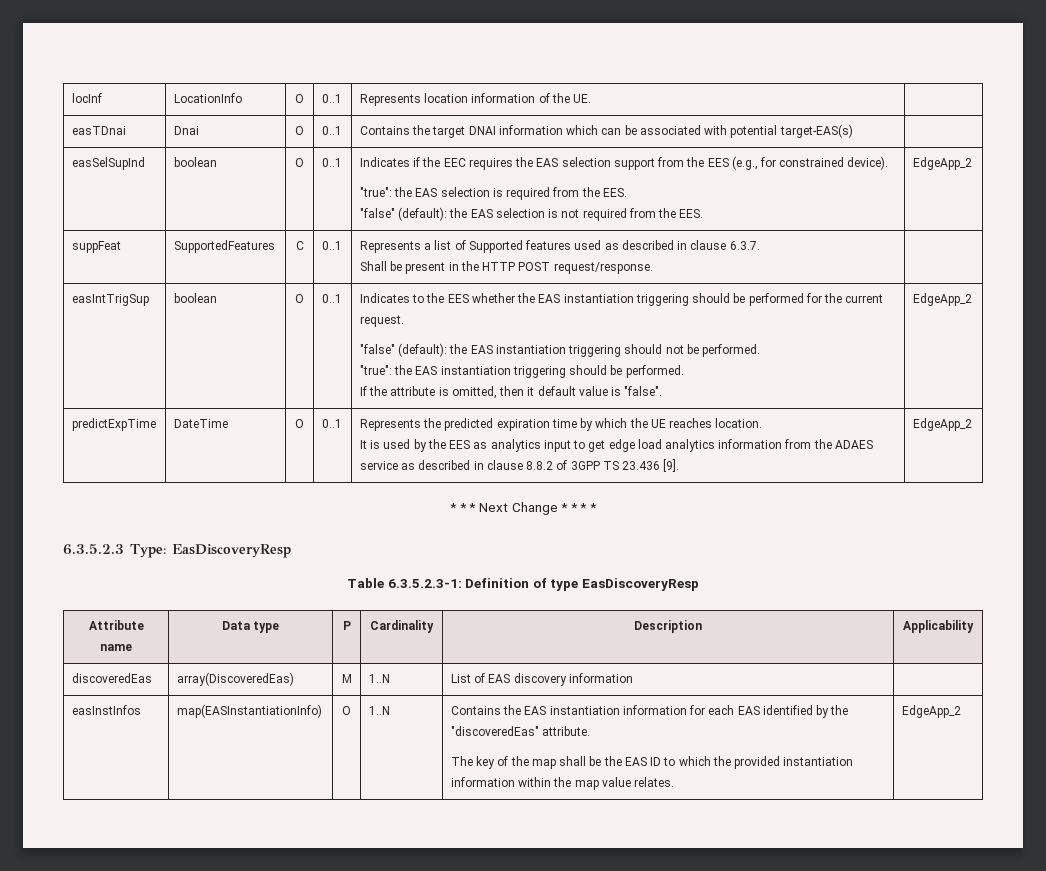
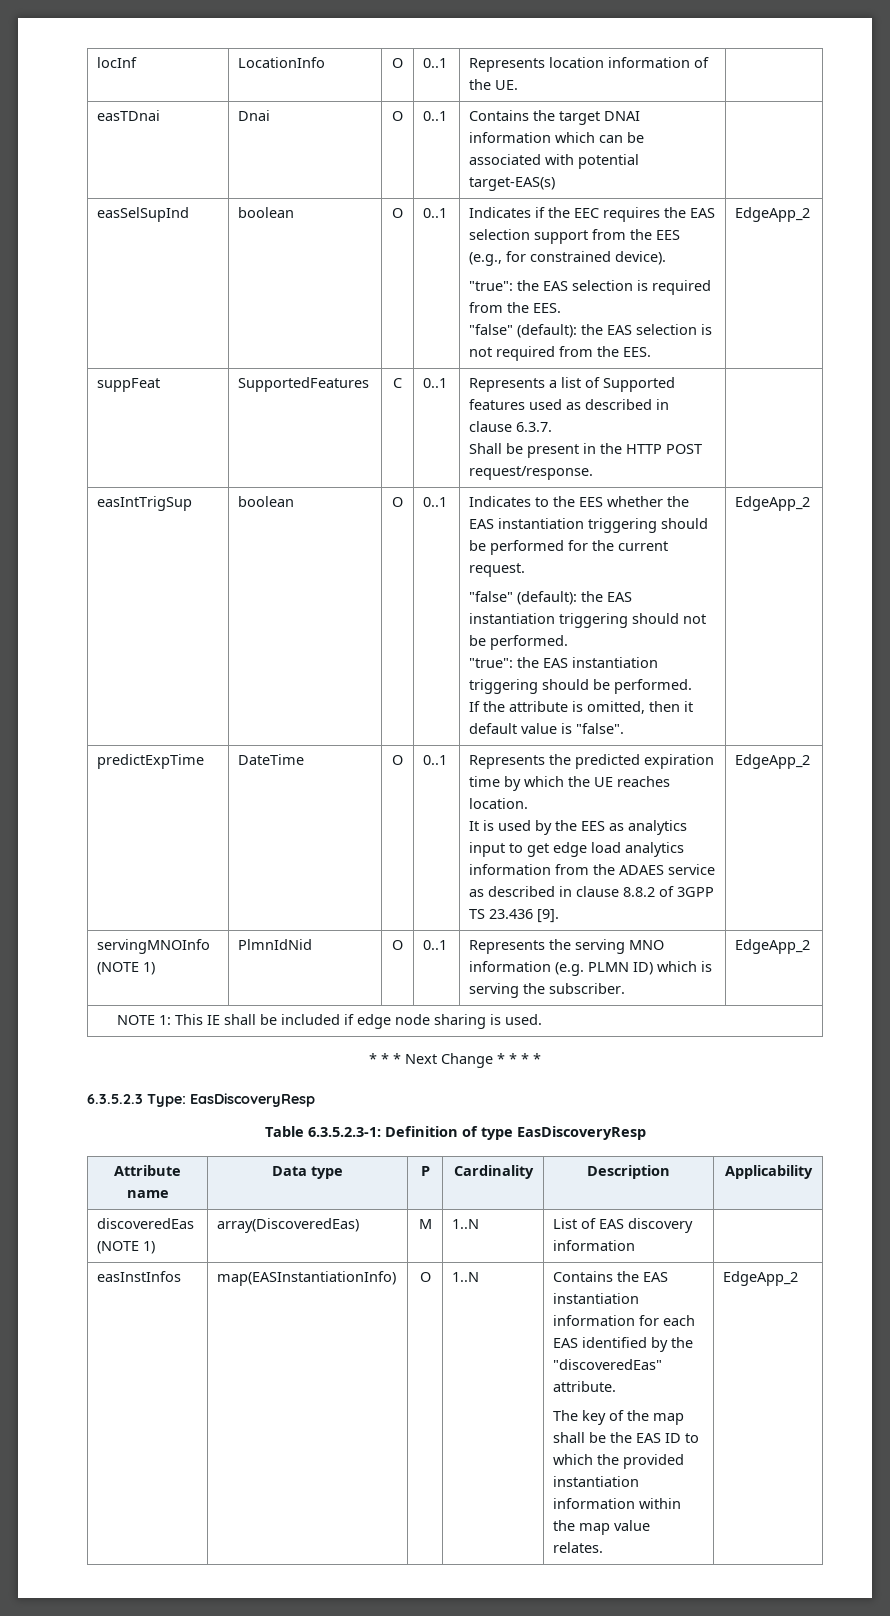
+ servingMNOInfo (NOTE 1) | PlmnIdNid | O | 0..1 | Represents the serving MNO information (e.g. PLMN ID) which is serving the subscriber. | EdgeApp_2
+ NOTE 1: This IE shall be included if edge node sharing is used.
- discoveredEas | array(DiscoveredEas) | M | 1..N | List of EAS discovery information |
+ discoveredEas (NOTE 1) | array(DiscoveredEas) | M | 1..N | List of EAS discovery information |

